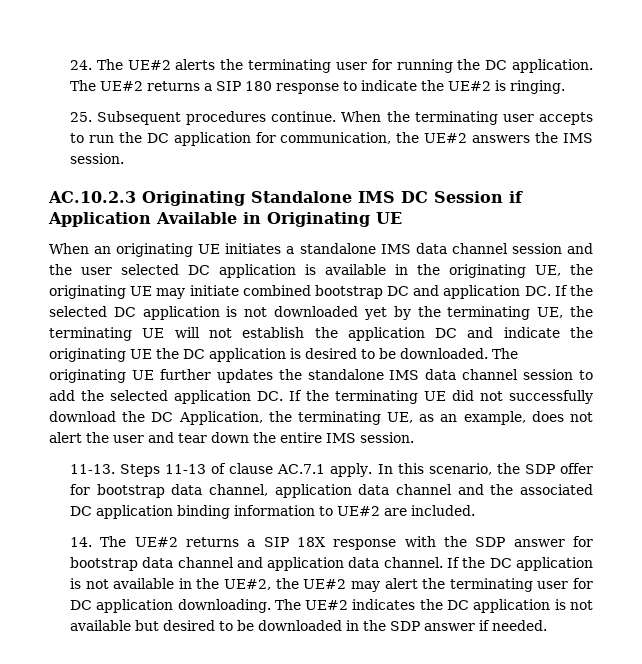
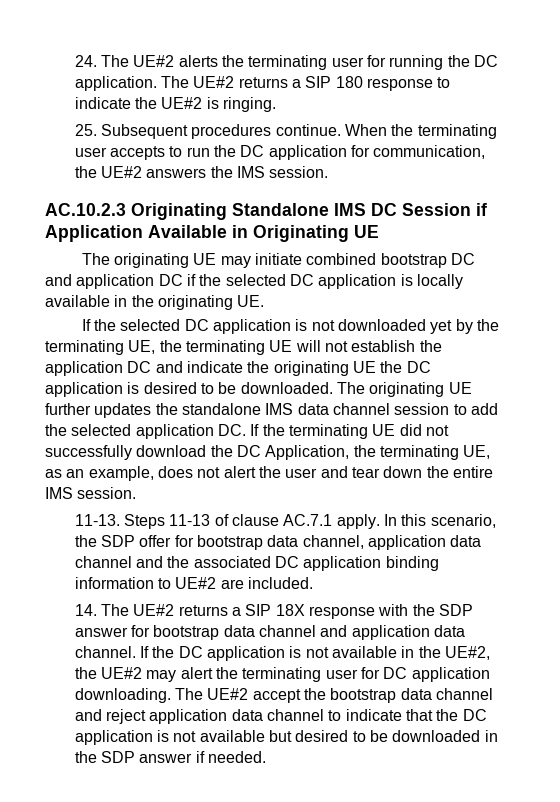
- When an originating UE initiates a standalone IMS data channel session and the user selected DC application is available in the originating UE, the originating UE may initiate combined bootstrap DC and application DC. If the selected DC application is not downloaded yet by the terminating UE, the terminating UE will not establish the application DC and indicate the originating UE the DC application is desired to be downloaded.
+ The originating UE may initiate combined bootstrap DC and application DC if the selected DC application is locally available in the originating UE.
+ If the selected DC application is not downloaded yet by the terminating UE, the terminating UE will not establish the application DC and indicate the originating UE the DC application is desired to be downloaded.
- The UE#2 indicates the DC application is not available but desired to be downloaded in the SDP answer if needed.
+ The UE#2 accept the bootstrap data channel and reject application data channel to indicate that the DC application is not available but desired to be downloaded in the SDP answer if needed.

